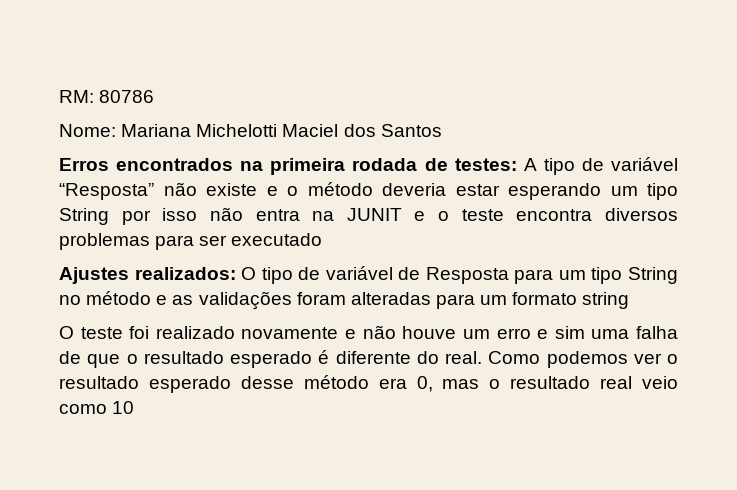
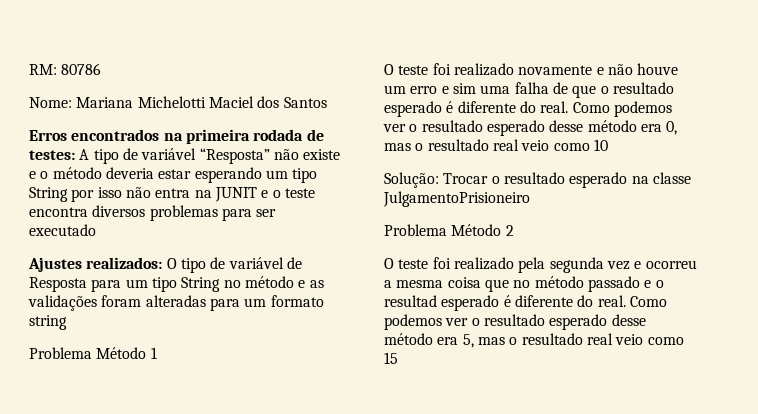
+ Problema Método 1
+ Solução: Trocar o resultado esperado na classe JulgamentoPrisioneiro
+ Problema Método 2
+ O teste foi realizado pela segunda vez e ocorreu a mesma coisa que no método passado e o resultad esperado é diferente do real. Como podemos ver o resultado esperado desse método era 5, mas o resultado real veio como 15

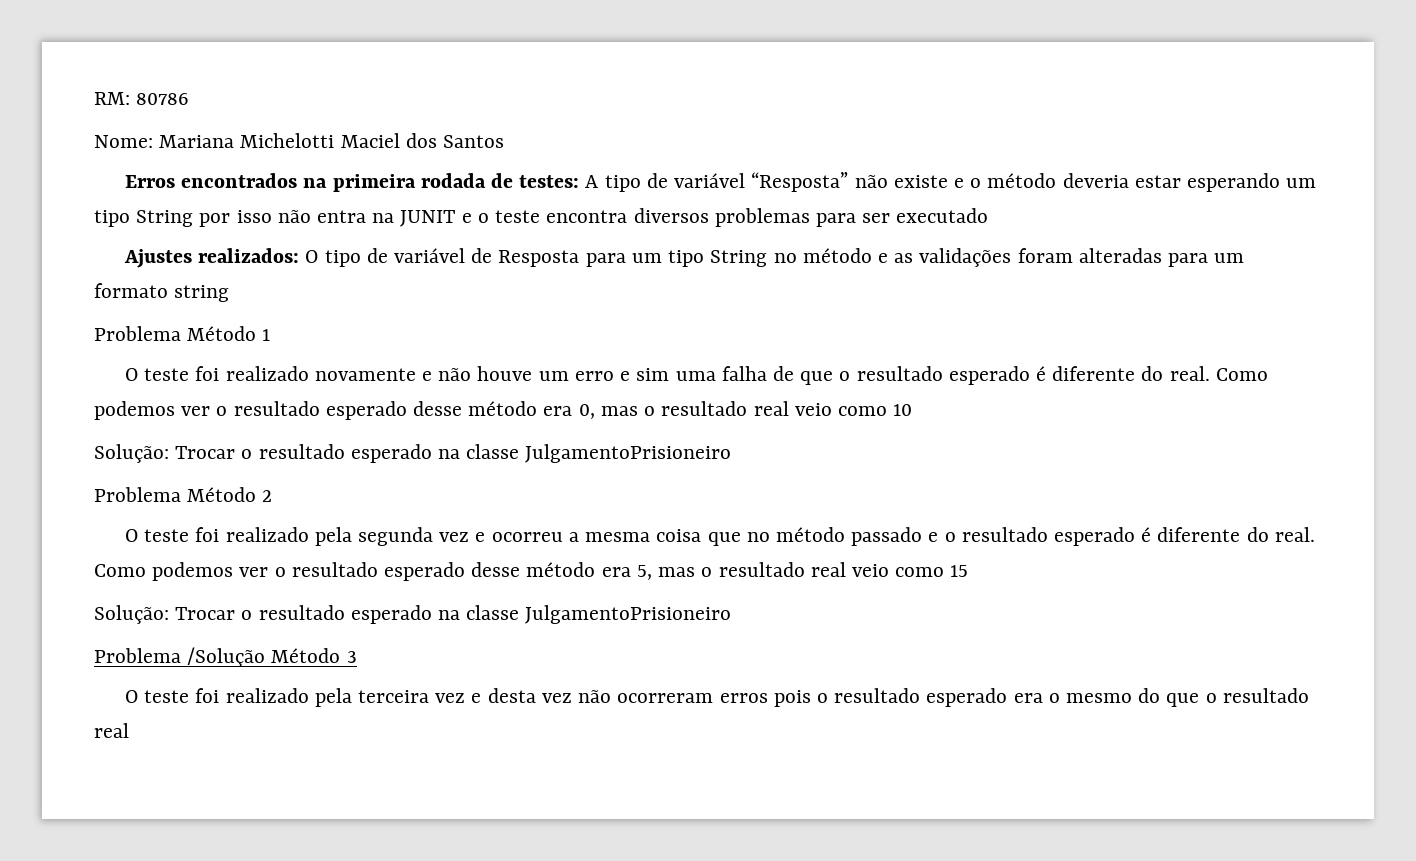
- O teste foi realizado pela segunda vez e ocorreu a mesma coisa que no método passado e o resultad esperado é diferente do real.
+ O teste foi realizado pela segunda vez e ocorreu a mesma coisa que no método passado e o resultado esperado é diferente do real.
  Como podemos ver o resultado esperado desse método era 5, mas o resultado real veio como 15
+ Solução: Trocar o resultado esperado na classe JulgamentoPrisioneiro
+ Problema /Solução Método 3
+ O teste foi realizado pela terceira vez e desta vez não ocorreram erros pois o resultado esperado era o mesmo do que o resultado real

